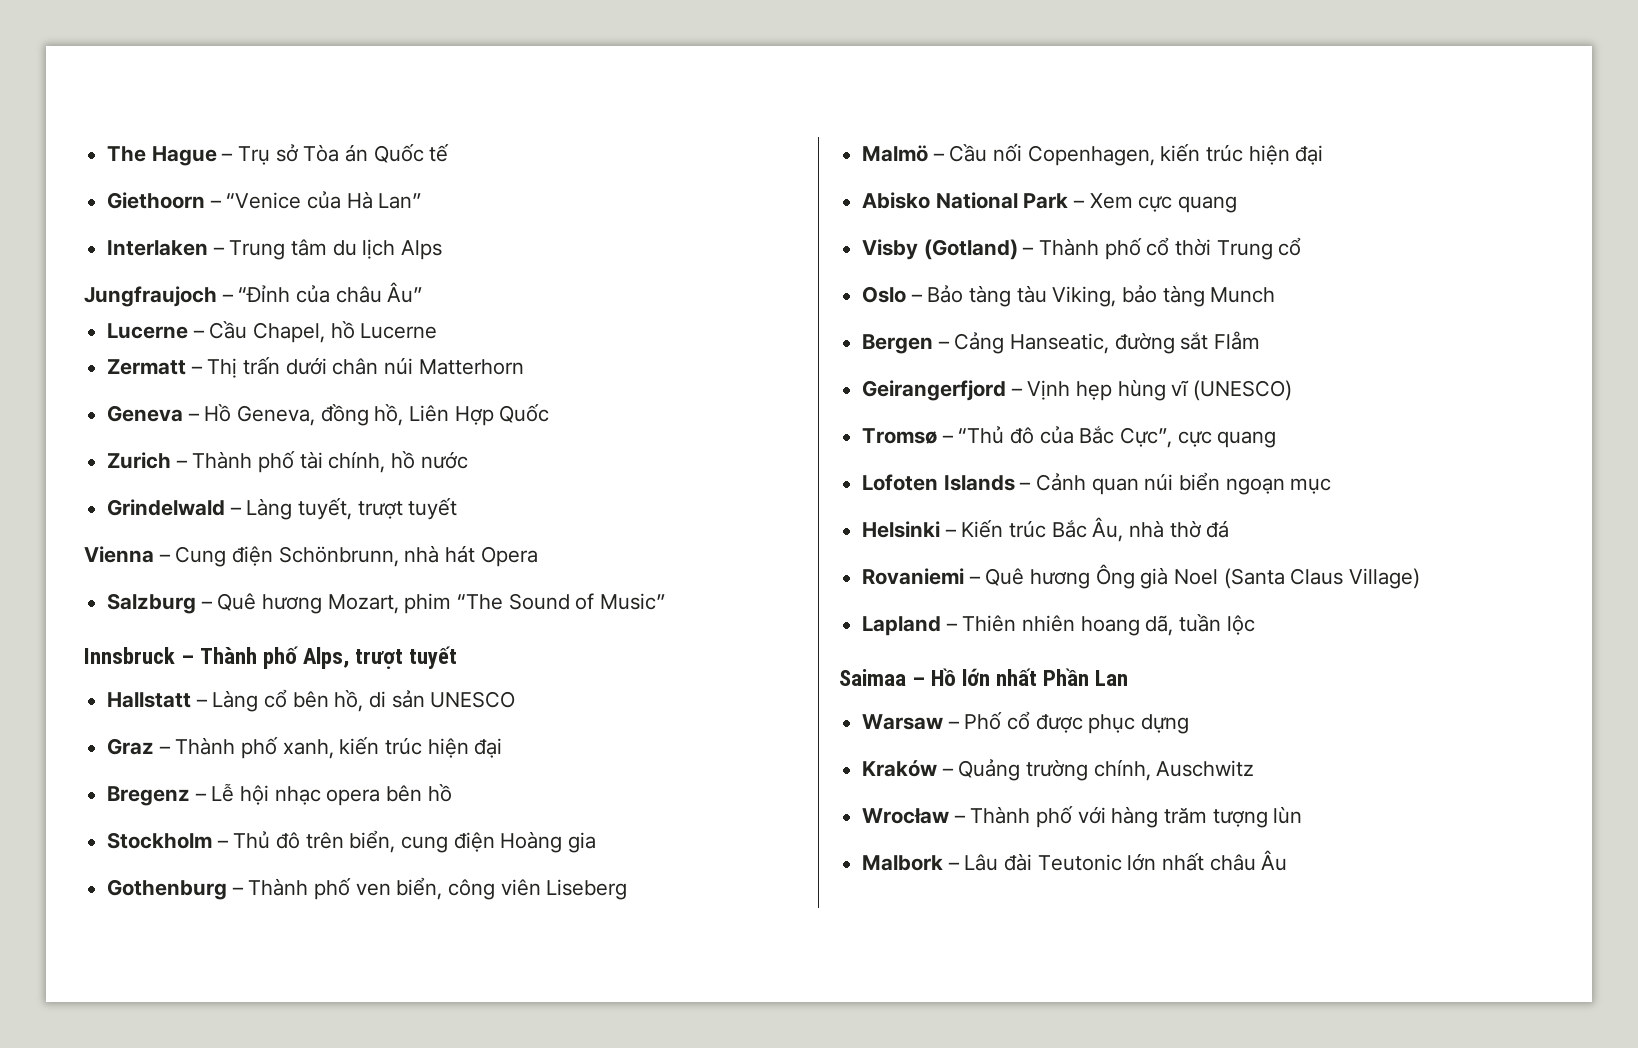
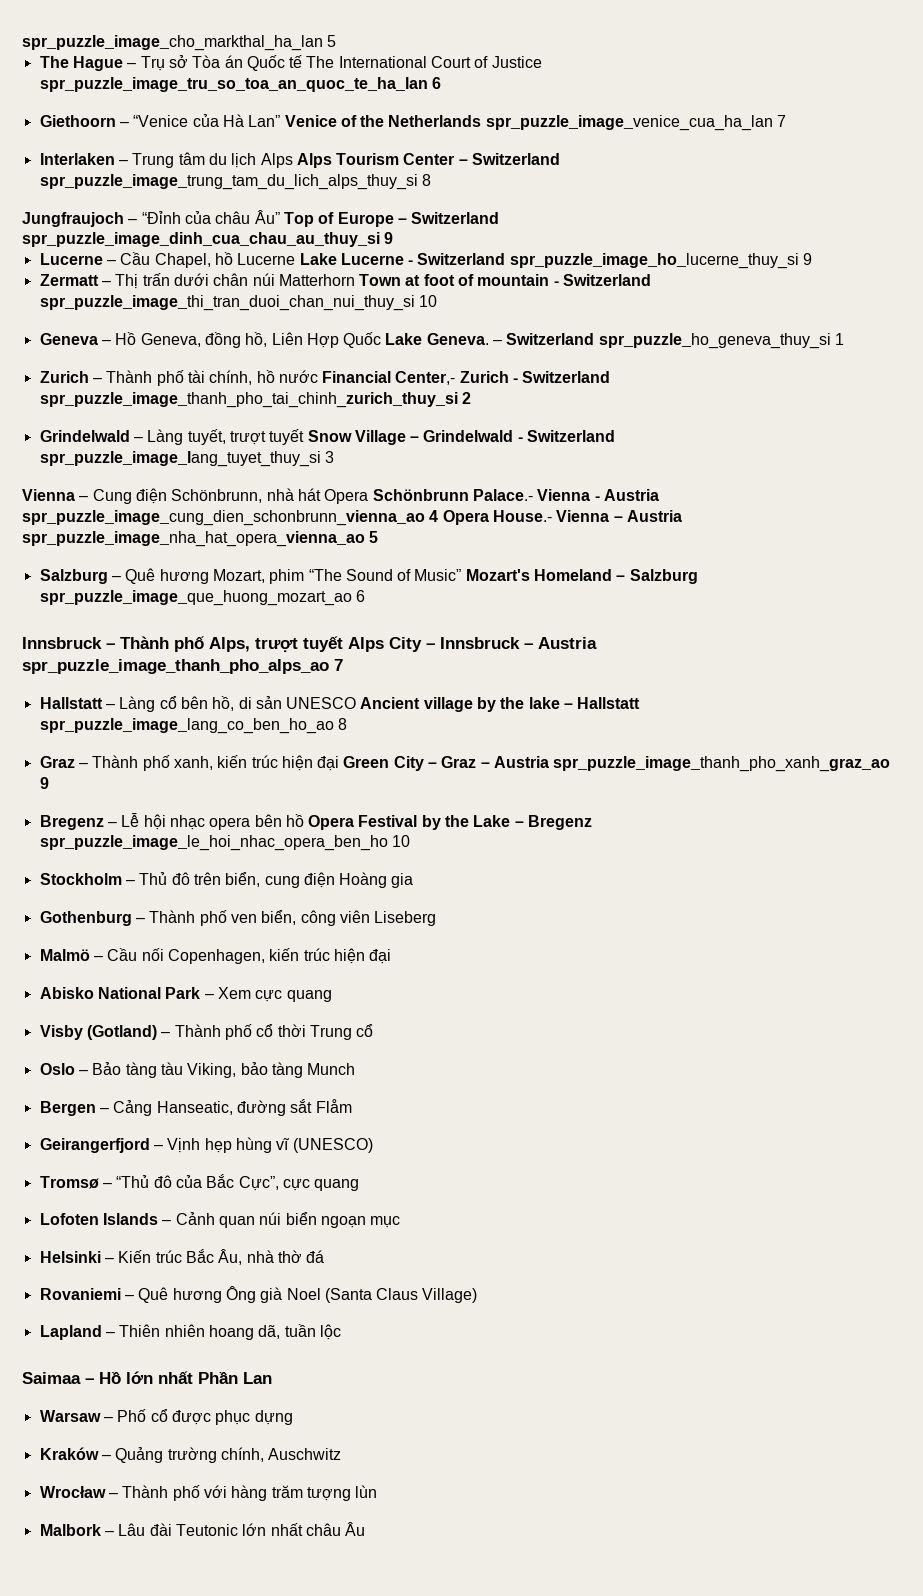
+ spr_puzzle_image_cho_markthal_ha_lan 5
- The Hague – Trụ sở Tòa án Quốc tế
+ The Hague – Trụ sở Tòa án Quốc tế The International Court of Justice spr_puzzle_image_tru_so_toa_an_quoc_te_ha_lan 6
- Giethoorn – “Venice của Hà Lan”
+ Giethoorn – “Venice của Hà Lan” Venice of the Netherlands spr_puzzle_image_venice_cua_ha_lan 7
- Interlaken – Trung tâm du lịch Alps
+ Interlaken – Trung tâm du lịch Alps Alps Tourism Center – Switzerland spr_puzzle_image_trung_tam_du_lich_alps_thuy_si 8
- Jungfraujoch – “Đỉnh của châu Âu”
+ Jungfraujoch – “Đỉnh của châu Âu” Top of Europe – Switzerland
+ spr_puzzle_image_dinh_cua_chau_au_thuy_si 9
- Lucerne – Cầu Chapel, hồ Lucerne
+ Lucerne – Cầu Chapel, hồ Lucerne Lake Lucerne - Switzerland spr_puzzle_image_ho_lucerne_thuy_si 9
- Zermatt – Thị trấn dưới chân núi Matterhorn
+ Zermatt – Thị trấn dưới chân núi Matterhorn Town at foot of mountain - Switzerland spr_puzzle_image_thi_tran_duoi_chan_nui_thuy_si 10
- Geneva – Hồ Geneva, đồng hồ, Liên Hợp Quốc
+ Geneva – Hồ Geneva, đồng hồ, Liên Hợp Quốc Lake Geneva. – Switzerland spr_puzzle_ho_geneva_thuy_si 1
- Zurich – Thành phố tài chính, hồ nước
+ Zurich – Thành phố tài chính, hồ nước Financial Center,- Zurich - Switzerland spr_puzzle_image_thanh_pho_tai_chinh_zurich_thuy_si 2
- Grindelwald – Làng tuyết, trượt tuyết
+ Grindelwald – Làng tuyết, trượt tuyết Snow Village – Grindelwald - Switzerland spr_puzzle_image_lang_tuyet_thuy_si 3
- Vienna – Cung điện Schönbrunn, nhà hát Opera
+ Vienna – Cung điện Schönbrunn, nhà hát Opera Schönbrunn Palace.- Vienna - Austria spr_puzzle_image_cung_dien_schonbrunn_vienna_ao 4 Opera House.- Vienna – Austria spr_puzzle_image_nha_hat_opera_vienna_ao 5
- Salzburg – Quê hương Mozart, phim “The Sound of Music”
+ Salzburg – Quê hương Mozart, phim “The Sound of Music” Mozart's Homeland – Salzburg spr_puzzle_image_que_huong_mozart_ao 6
- Innsbruck – Thành phố Alps, trượt tuyết
+ Innsbruck – Thành phố Alps, trượt tuyết Alps City – Innsbruck – Austria spr_puzzle_image_thanh_pho_alps_ao 7
- Hallstatt – Làng cổ bên hồ, di sản UNESCO
+ Hallstatt – Làng cổ bên hồ, di sản UNESCO Ancient village by the lake – Hallstatt spr_puzzle_image_lang_co_ben_ho_ao 8
- Graz – Thành phố xanh, kiến trúc hiện đại
+ Graz – Thành phố xanh, kiến trúc hiện đại Green City – Graz – Austria spr_puzzle_image_thanh_pho_xanh_graz_ao 9
- Bregenz – Lễ hội nhạc opera bên hồ
+ Bregenz – Lễ hội nhạc opera bên hồ Opera Festival by the Lake – Bregenz spr_puzzle_image_le_hoi_nhac_opera_ben_ho 10

